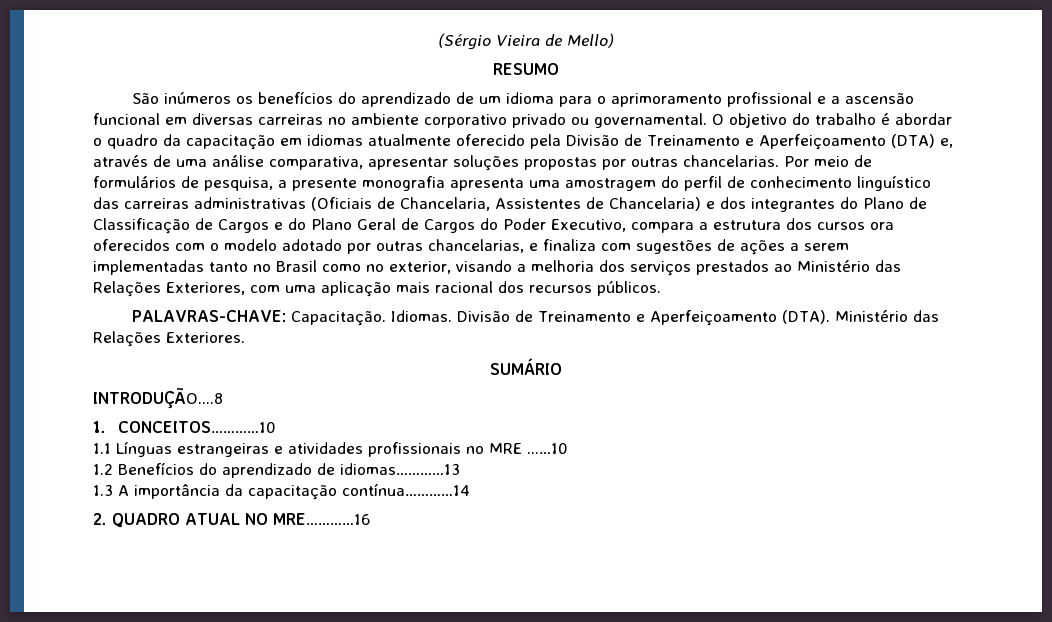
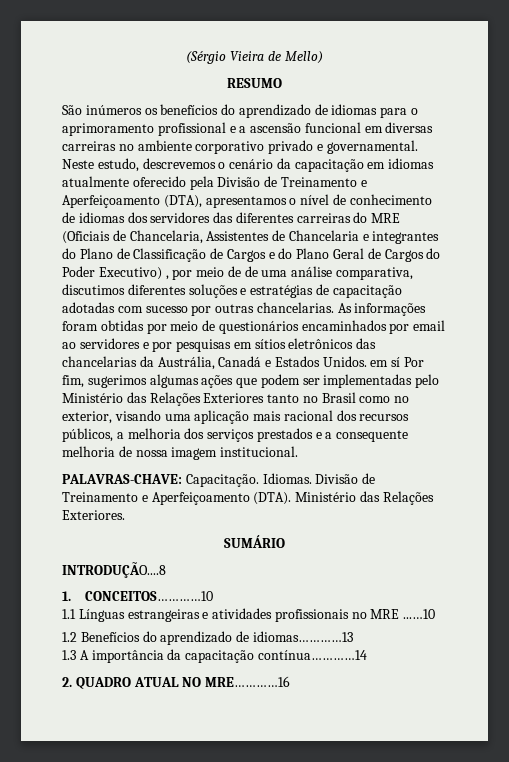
- São inúmeros os benefícios do aprendizado de um idioma para o aprimoramento profissional e a ascensão funcional em diversas carreiras no ambiente corporativo privado ou governamental. O objetivo do trabalho é abordar o quadro da capacitação em idiomas atualmente oferecido pela Divisão de Treinamento e Aperfeiçoamento (DTA) e, através de uma análise comparativa, apresentar soluções propostas por outras chancelarias. Por meio de formulários de pesquisa, a presente monografia apresenta uma amostragem do perfil de conhecimento linguístico das carreiras administrativas (Oficiais de Chancelaria, Assistentes de Chancelaria) e dos integrantes do Plano de Classificação de Cargos e do Plano Geral de Cargos do Poder Executivo, compara a estrutura dos cursos ora oferecidos com o modelo adotado por outras chancelarias, e finaliza com sugestões de ações a serem implementadas tanto no Brasil como no exterior, visando a melhoria dos serviços prestados ao Ministério das Relações Exteriores, com uma aplicação mais racional dos recursos públicos.
+ São inúmeros os benefícios do aprendizado de idiomas para o aprimoramento profissional e a ascensão funcional em diversas carreiras no ambiente corporativo privado e governamental. Neste estudo, descrevemos o cenário da capacitação em idiomas atualmente oferecido pela Divisão de Treinamento e Aperfeiçoamento (DTA), apresentamos o nível de conhecimento de idiomas dos servidores das diferentes carreiras do MRE (Oficiais de Chancelaria, Assistentes de Chancelaria e integrantes do Plano de Classificação de Cargos e do Plano Geral de Cargos do Poder Executivo) , por meio de de uma análise comparativa, discutimos diferentes soluções e estratégias de capacitação adotadas com sucesso por outras chancelarias. As informações foram obtidas por meio de questionários encaminhados por email ao servidores e por pesquisas em sítios eletrônicos das chancelarias da Austrália, Canadá e Estados Unidos. em sí Por fim, sugerimos algumas ações que podem ser implementadas pelo Ministério das Relações Exteriores tanto no Brasil como no exterior, visando uma aplicação mais racional dos recursos públicos, a melhoria dos serviços prestados e a consequente melhoria de nossa imagem institucional.

